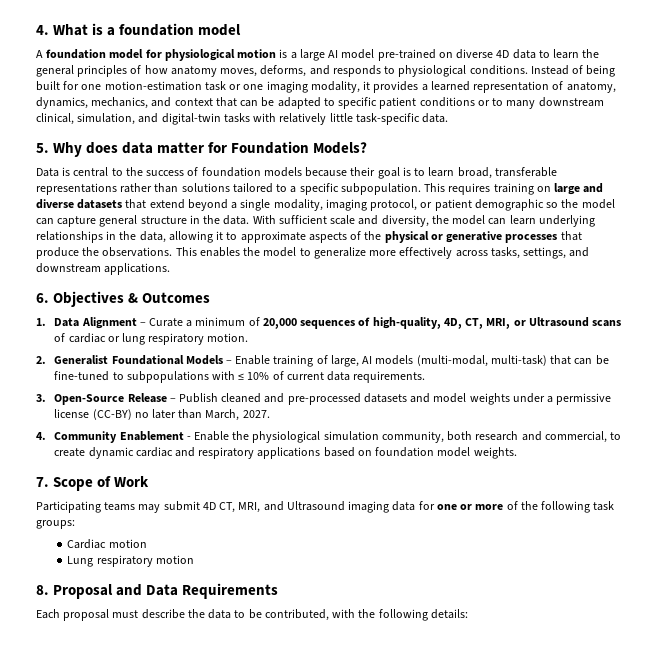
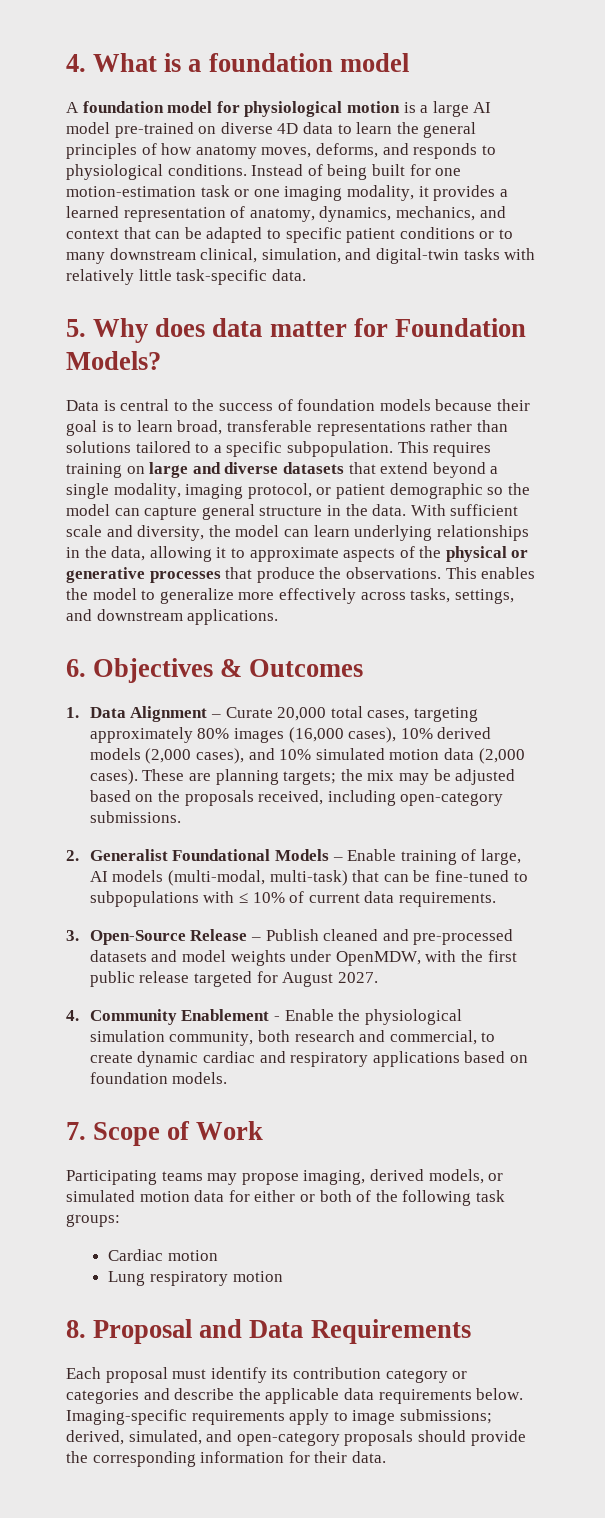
- 1. Data Alignment – Curate a minimum of 20,000 sequences of high-quality, 4D, CT, MRI, or Ultrasound scans of cardiac or lung respiratory motion.
+ 1. Data Alignment – Curate 20,000 total cases, targeting approximately 80% images (16,000 cases), 10% derived models (2,000 cases), and 10% simulated motion data (2,000 cases). These are planning targets; the mix may be adjusted based on the proposals received, including open-category submissions.
- 3. Open-Source Release – Publish cleaned and pre-processed datasets and model weights under a permissive license (CC-BY) no later than March, 2027.
+ 3. Open-Source Release – Publish cleaned and pre-processed datasets and model weights under OpenMDW, with the first public release targeted for August 2027.
- 4. Community Enablement - Enable the physiological simulation community, both research and commercial, to create dynamic cardiac and respiratory applications based on foundation model weights.
+ 4. Community Enablement - Enable the physiological simulation community, both research and commercial, to create dynamic cardiac and respiratory applications based on foundation models.
- Participating teams may submit 4D CT, MRI, and Ultrasound imaging data for one or more of the following task groups:
+ Participating teams may propose imaging, derived models, or simulated motion data for either or both of the following task groups:
- Each proposal must describe the data to be contributed, with the following details:
+ Each proposal must identify its contribution category or categories and describe the applicable data requirements below. Imaging-specific requirements apply to image submissions; derived, simulated, and open-category proposals should provide the corresponding information for their data.

